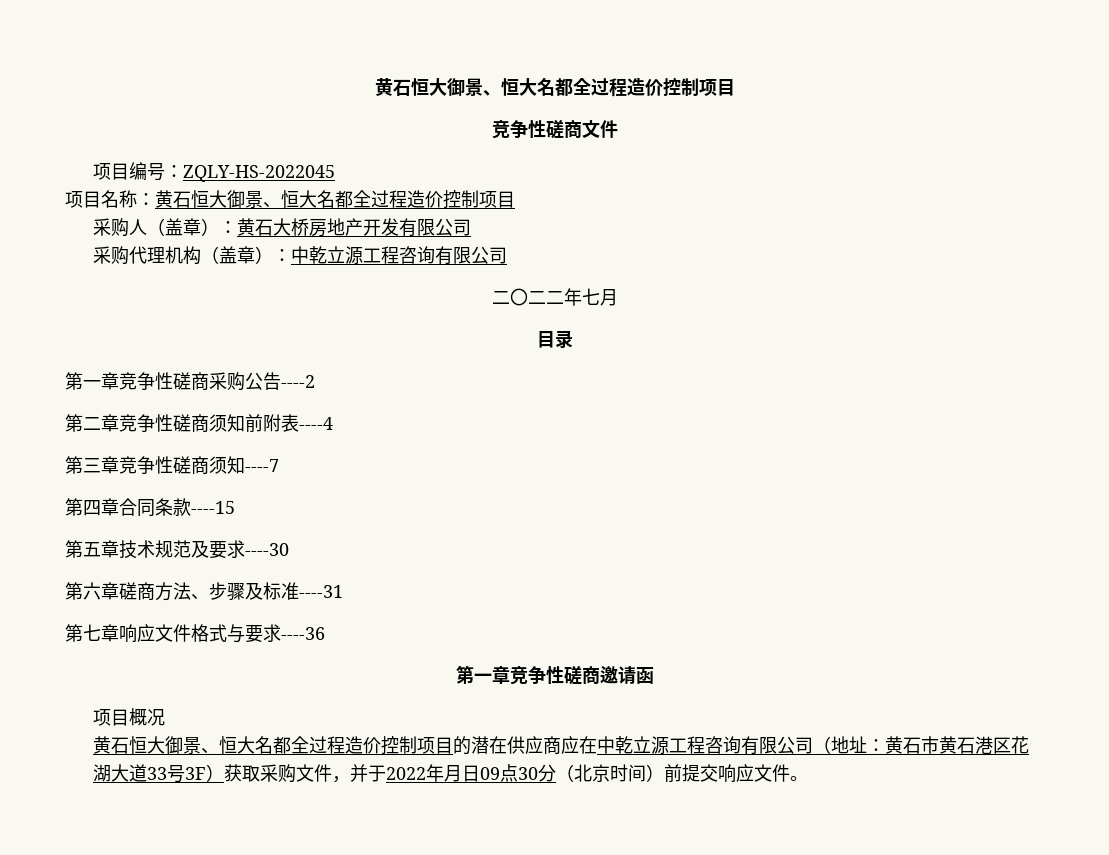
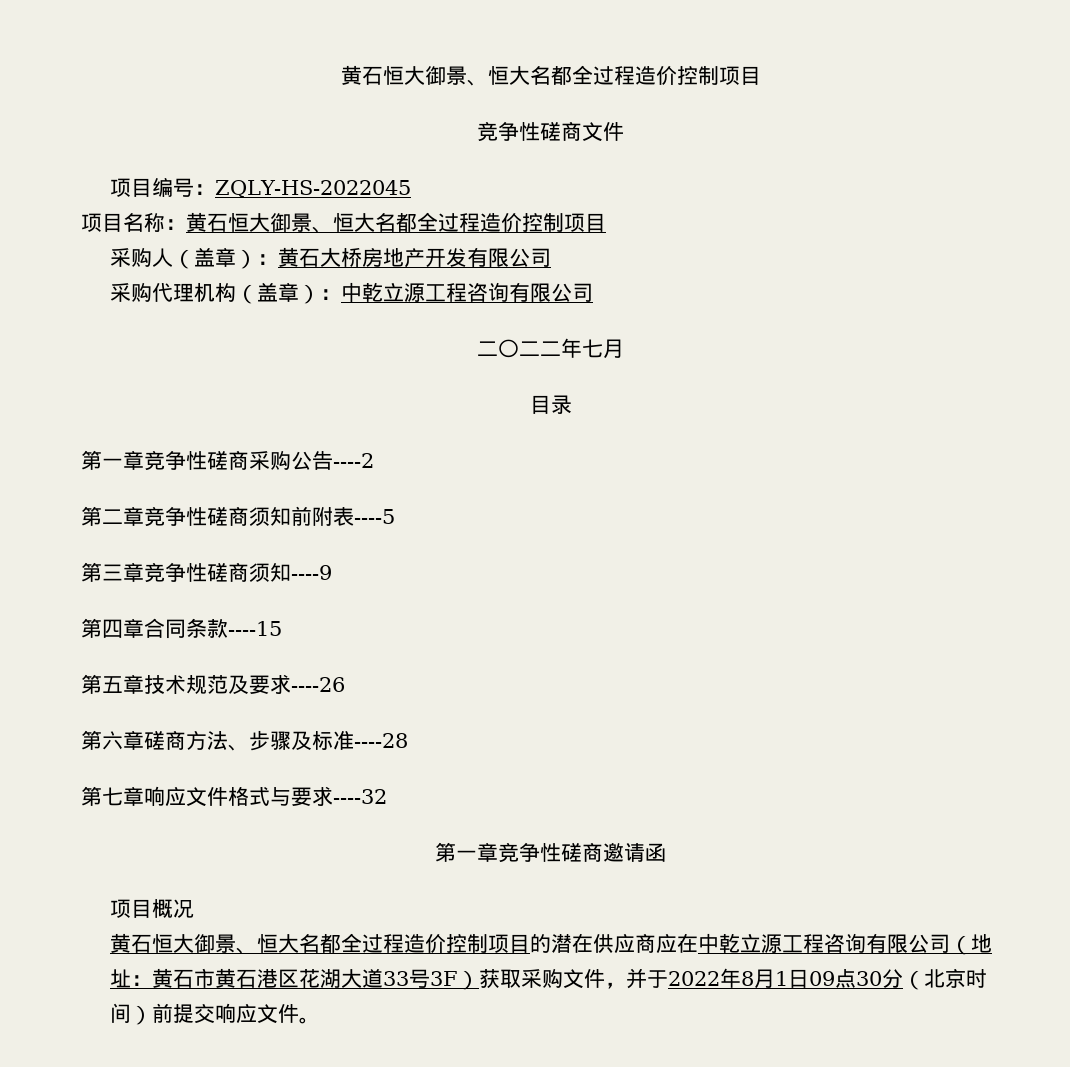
- 第二章竞争性磋商须知前附表----4
+ 第二章竞争性磋商须知前附表----5
- 第三章竞争性磋商须知----7
+ 第三章竞争性磋商须知----9
- 第五章技术规范及要求----30
+ 第五章技术规范及要求----26
- 第六章磋商方法、步骤及标准----31
+ 第六章磋商方法、步骤及标准----28
- 第七章响应文件格式与要求----36
+ 第七章响应文件格式与要求----32
- 黄石恒大御景、恒大名都全过程造价控制项目的潜在供应商应在中乾立源工程咨询有限公司（地址：黄石市黄石港区花湖大道33号3F）获取采购文件，并于2022年月日09点30分（北京时间）前提交响应文件。
+ 黄石恒大御景、恒大名都全过程造价控制项目的潜在供应商应在中乾立源工程咨询有限公司（地址：黄石市黄石港区花湖大道33号3F）获取采购文件，并于2022年8月1日09点30分（北京时间）前提交响应文件。

